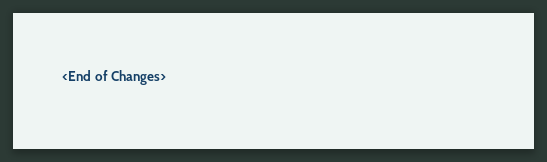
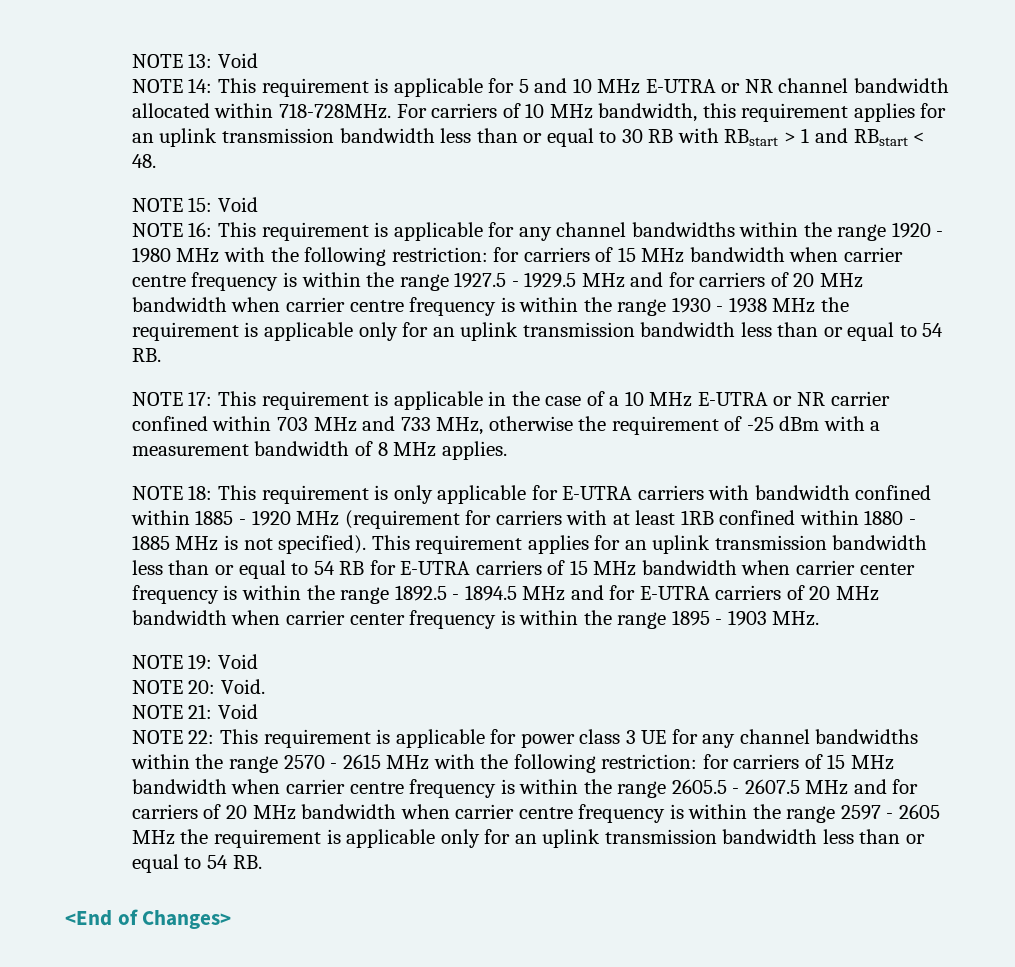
+ NOTE 13: Void
+ NOTE 14: This requirement is applicable for 5 and 10 MHz E-UTRA or NR channel bandwidth allocated within 718-728MHz. For carriers of 10 MHz bandwidth, this requirement applies for an uplink transmission bandwidth less than or equal to 30 RB with RBstart > 1 and RBstart < 48.
+ NOTE 15: Void
+ NOTE 16: This requirement is applicable for any channel bandwidths within the range 1920 - 1980 MHz with the following restriction: for carriers of 15 MHz bandwidth when carrier centre frequency is within the range 1927.5 - 1929.5 MHz and for carriers of 20 MHz bandwidth when carrier centre frequency is within the range 1930 - 1938 MHz the requirement is applicable only for an uplink transmission bandwidth less than or equal to 54 RB.
+ NOTE 17: This requirement is applicable in the case of a 10 MHz E-UTRA or NR carrier confined within 703 MHz and 733 MHz, otherwise the requirement of -25 dBm with a measurement bandwidth of 8 MHz applies.
+ NOTE 18: This requirement is only applicable for E-UTRA carriers with bandwidth confined within 1885 - 1920 MHz (requirement for carriers with at least 1RB confined within 1880 - 1885 MHz is not specified). This requirement applies for an uplink transmission bandwidth less than or equal to 54 RB for E-UTRA carriers of 15 MHz bandwidth when carrier center frequency is within the range 1892.5 - 1894.5 MHz and for E-UTRA carriers of 20 MHz bandwidth when carrier center frequency is within the range 1895 - 1903 MHz.
+ NOTE 19: Void
+ NOTE 20: Void.
+ NOTE 21: Void
+ NOTE 22: This requirement is applicable for power class 3 UE for any channel bandwidths within the range 2570 - 2615 MHz with the following restriction: for carriers of 15 MHz bandwidth when carrier centre frequency is within the range 2605.5 - 2607.5 MHz and for carriers of 20 MHz bandwidth when carrier centre frequency is within the range 2597 - 2605 MHz the requirement is applicable only for an uplink transmission bandwidth less than or equal to 54 RB.

